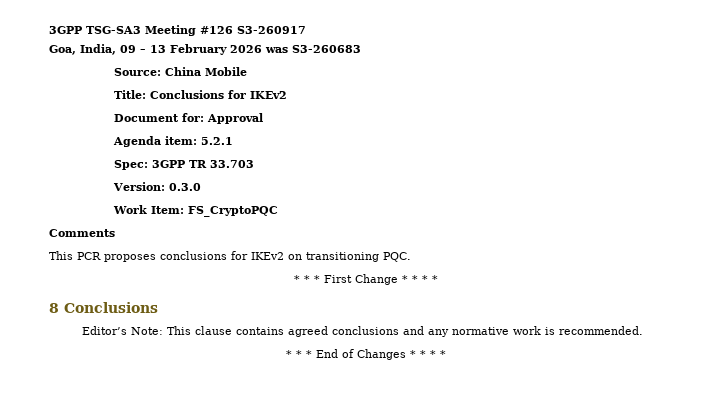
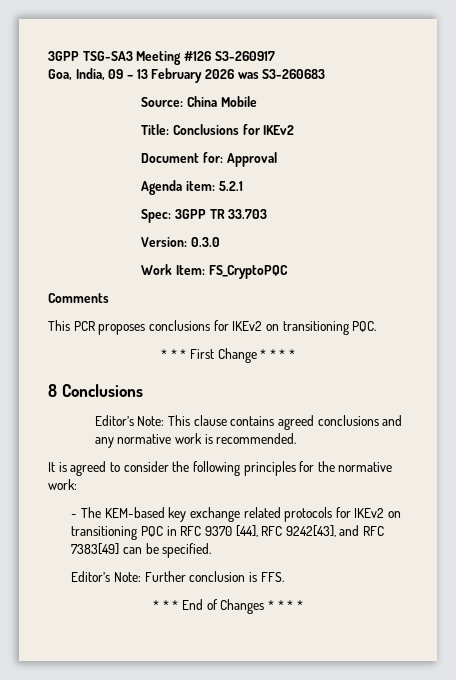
+ It is agreed to consider the following principles for the normative work:
+ - The KEM-based key exchange related protocols for IKEv2 on transitioning PQC in RFC 9370 [44], RFC 9242[43], and RFC 7383[49] can be specified.
+ Editor’s Note: Further conclusion is FFS.

